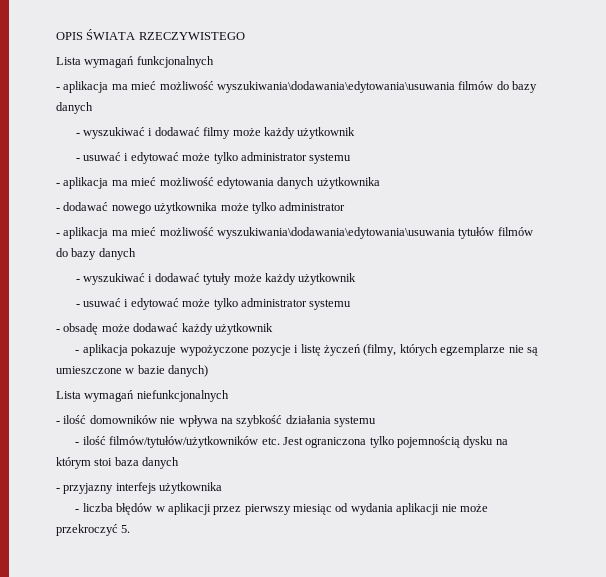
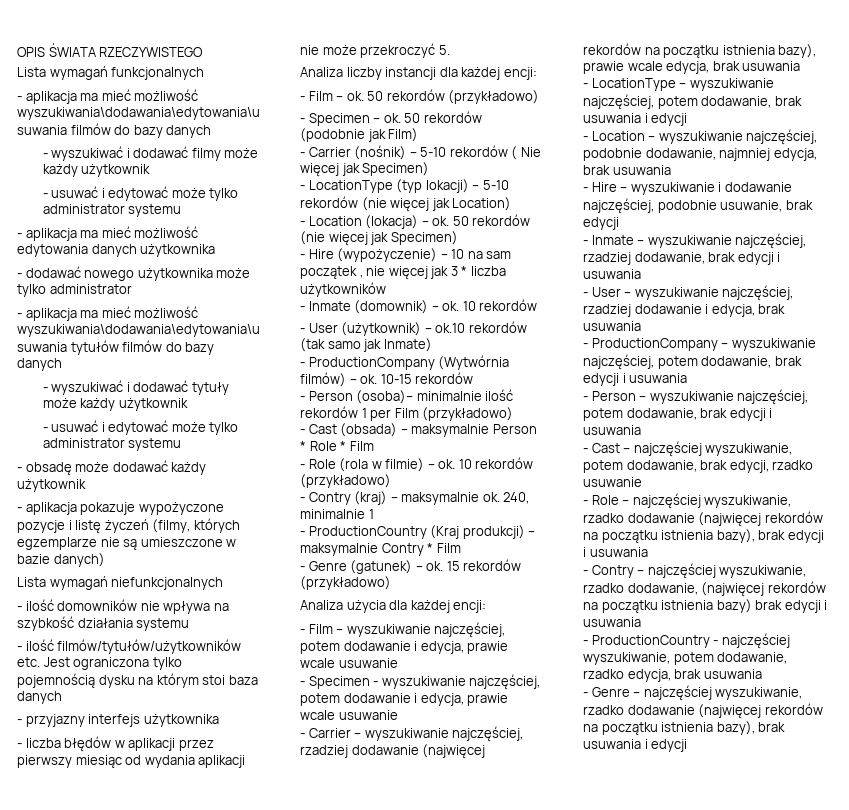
+ Analiza liczby instancji dla każdej encji:
+ - Film – ok. 50 rekordów (przykładowo)
+ - Specimen – ok. 50 rekordów (podobnie jak Film)
+ - Carrier (nośnik) – 5-10 rekordów ( Nie więcej jak Specimen)
+ - LocationType (typ lokacji) – 5-10 rekordów (nie więcej jak Location)
+ - Location (lokacja) – ok. 50 rekordów (nie więcej jak Specimen)
+ - Hire (wypożyczenie) – 10 na sam początek , nie więcej jak 3 * liczba użytkowników
+ - Inmate (domownik) – ok. 10 rekordów
+ - User (użytkownik) – ok.10 rekordów (tak samo jak Inmate)
+ - ProductionCompany (Wytwórnia filmów) – ok. 10-15 rekordów
+ - Person (osoba)– minimalnie ilość rekordów 1 per Film (przykładowo)
+ - Cast (obsada) – maksymalnie Person * Role * Film
+ - Role (rola w filmie) – ok. 10 rekordów (przykładowo)
+ - Contry (kraj) – maksymalnie ok. 240, minimalnie 1
+ - ProductionCountry (Kraj produkcji) – maksymalnie Contry * Film
+ - Genre (gatunek) – ok. 15 rekordów (przykładowo)
+ Analiza użycia dla każdej encji:
+ - Film – wyszukiwanie najczęściej, potem dodawanie i edycja, prawie wcale usuwanie
+ - Specimen - wyszukiwanie najczęściej, potem dodawanie i edycja, prawie wcale usuwanie
+ - Carrier – wyszukiwanie najczęściej, rzadziej dodawanie (najwięcej rekordów na początku istnienia bazy), prawie wcale edycja, brak usuwania
+ - LocationType – wyszukiwanie najczęściej, potem dodawanie, brak usuwania i edycji
+ - Location – wyszukiwanie najczęściej, podobnie dodawanie, najmniej edycja, brak usuwania
+ - Hire – wyszukiwanie i dodawanie najczęściej, podobnie usuwanie, brak edycji
+ - Inmate – wyszukiwanie najczęściej, rzadziej dodawanie, brak edycji i usuwania
+ - User – wyszukiwanie najczęściej, rzadziej dodawanie i edycja, brak usuwania
+ - ProductionCompany – wyszukiwanie najczęściej, potem dodawanie, brak edycji i usuwania
+ - Person – wyszukiwanie najczęściej, potem dodawanie, brak edycji i usuwania
+ - Cast – najczęściej wyszukiwanie, potem dodawanie, brak edycji, rzadko usuwanie
+ - Role – najczęściej wyszukiwanie, rzadko dodawanie (najwięcej rekordów na początku istnienia bazy), brak edycji i usuwania
+ - Contry – najczęściej wyszukiwanie, rzadko dodawanie, (najwięcej rekordów na początku istnienia bazy) brak edycji i usuwania
+ - ProductionCountry - najczęściej wyszukiwanie, potem dodawanie, rzadko edycja, brak usuwania
+ - Genre – najczęściej wyszukiwanie, rzadko dodawanie (najwięcej rekordów na początku istnienia bazy), brak usuwania i edycji

